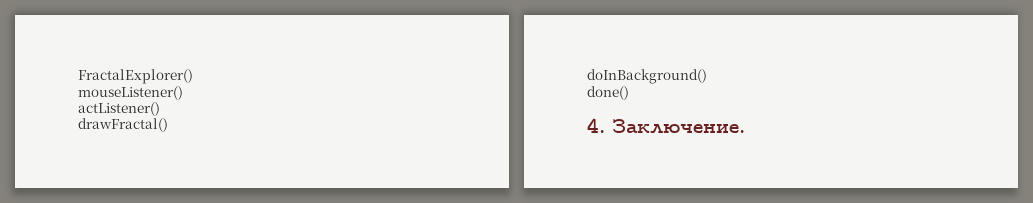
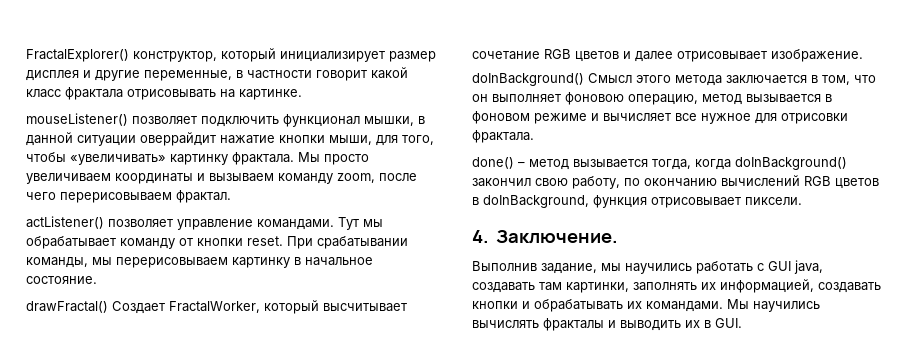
- FractalExplorer()
- mouseListener()
- actListener()
- drawFractal()
- doInBackground()
- done()
+ FractalExplorer() конструктор, который инициализирует размер дисплея и другие переменные, в частности говорит какой класс фрактала отрисовывать на картинке.
+ mouseListener() позволяет подключить функционал мышки, в данной ситуации оверрайдит нажатие кнопки мыши, для того, чтобы «увеличивать» картинку фрактала. Мы просто увеличиваем координаты и вызываем команду zoom, после чего перерисовываем фрактал.
+ actListener() позволяет управление командами. Тут мы обрабатывает команду от кнопки reset. При срабатывании команды, мы перерисовываем картинку в начальное состояние.
+ drawFractal() Создает FractalWorker, который высчитывает сочетание RGB цветов и далее отрисовывает изображение.
+ doInBackground() Смысл этого метода заключается в том, что он выполняет фоновою операцию, метод вызывается в фоновом режиме и вычисляет все нужное для отрисовки фрактала.
+ done() – метод вызывается тогда, когда doInBackground() закончил свою работу, по окончанию вычислений RGB цветов в doInBackground, функция отрисовывает пиксели.
  4. Заключение.
+ Выполнив задание, мы научились работать с GUI java, создавать там картинки, заполнять их информацией, создавать кнопки и обрабатывать их командами. Мы научились вычислять фракталы и выводить их в GUI.

